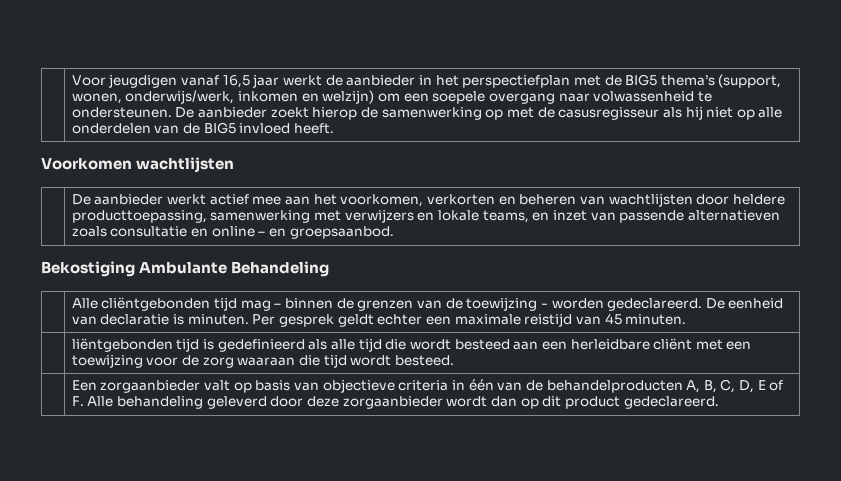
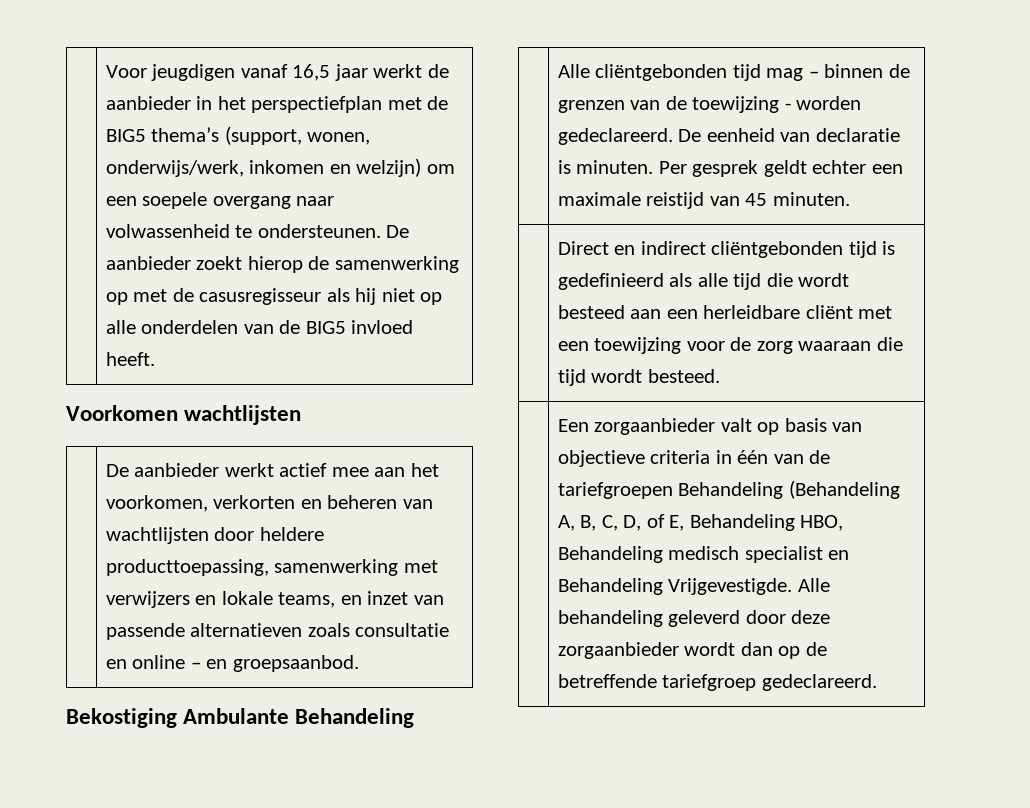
- | liëntgebonden tijd is gedefinieerd als alle tijd die wordt besteed aan een herleidbare cliënt met een toewijzing voor de zorg waaraan die tijd wordt besteed.
+ | Direct en indirect cliëntgebonden tijd is gedefinieerd als alle tijd die wordt besteed aan een herleidbare cliënt met een toewijzing voor de zorg waaraan die tijd wordt besteed.
- Een zorgaanbieder valt op basis van objectieve criteria in één van de behandelproducten A, B, C, D, E of F. Alle behandeling geleverd door deze zorgaanbieder wordt dan op dit product gedeclareerd.
+ Een zorgaanbieder valt op basis van objectieve criteria in één van de tariefgroepen Behandeling (Behandeling A, B, C, D, of E, Behandeling HBO, Behandeling medisch specialist en Behandeling Vrijgevestigde. Alle behandeling geleverd door deze zorgaanbieder wordt dan op de betreffende tariefgroep gedeclareerd.

